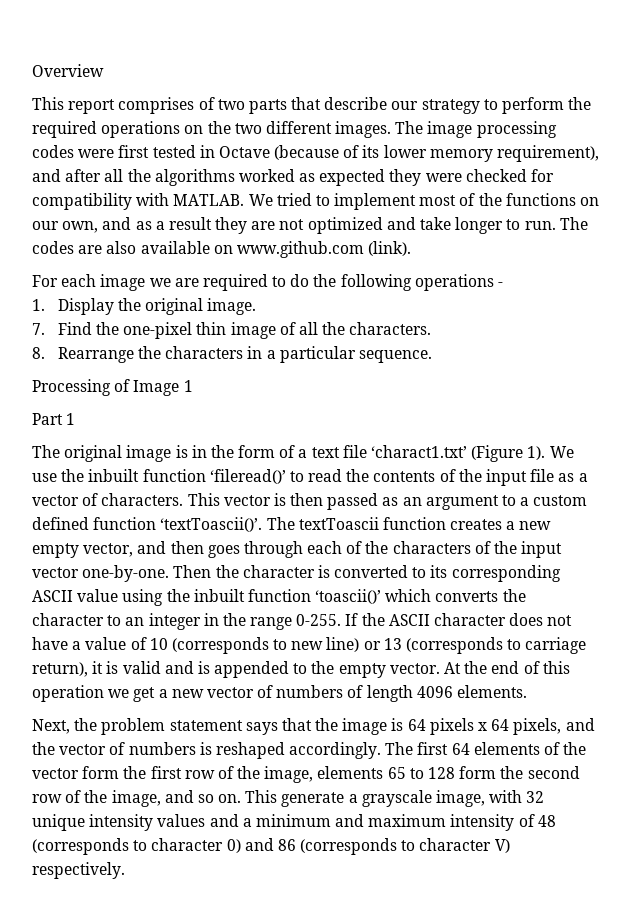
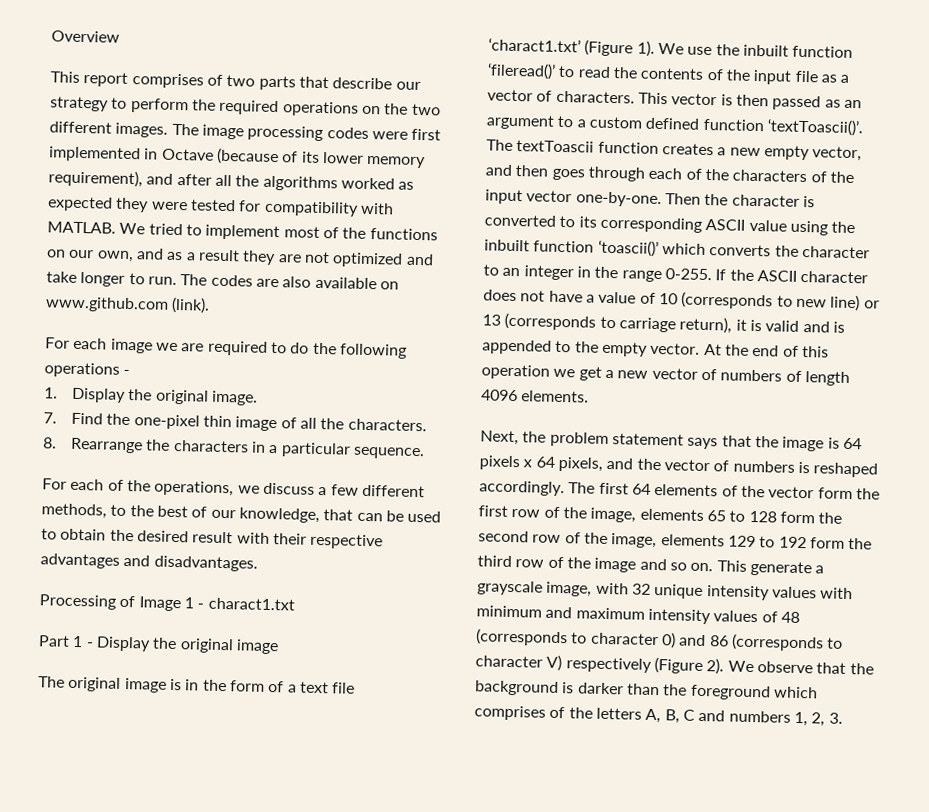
- The image processing codes were first tested in Octave (because of its lower memory requirement), and after all the algorithms worked as expected they were checked for compatibility with MATLAB.
+ The image processing codes were first implemented in Octave (because of its lower memory requirement), and after all the algorithms worked as expected they were tested for compatibility with MATLAB.
+ For each of the operations, we discuss a few different methods, to the best of our knowledge, that can be used to obtain the desired result with their respective advantages and disadvantages.
- Processing of Image 1
+ Processing of Image 1 - charact1.txt
- Part 1
+ Part 1 - Display the original image
- The first 64 elements of the vector form the first row of the image, elements 65 to 128 form the second row of the image, and so on.
+ The first 64 elements of the vector form the first row of the image, elements 65 to 128 form the second row of the image, elements 129 to 192 form the third row of the image and so on.
- This generate a grayscale image, with 32 unique intensity values and a minimum and maximum intensity of 48 (corresponds to character 0) and 86 (corresponds to character V) respectively.
+ This generate a grayscale image, with 32 unique intensity values with minimum and maximum intensity values of 48 (corresponds to character 0) and 86 (corresponds to character V) respectively (Figure 2). We observe that the background is darker than the foreground which comprises of the letters A, B, C and numbers 1, 2, 3.

